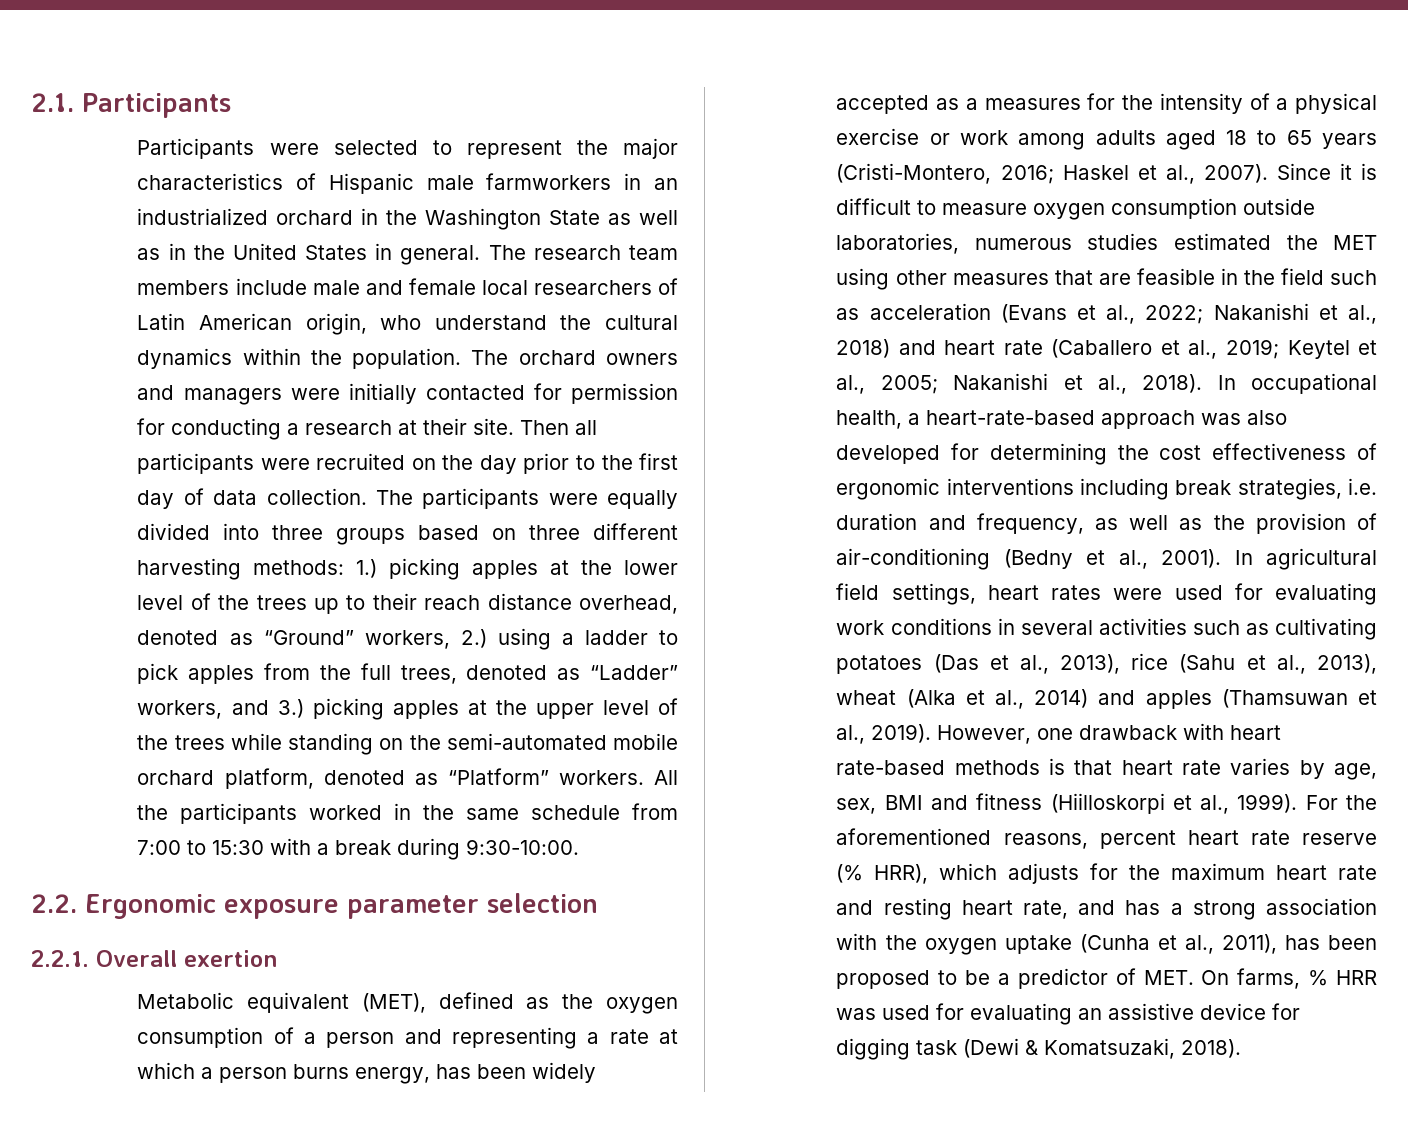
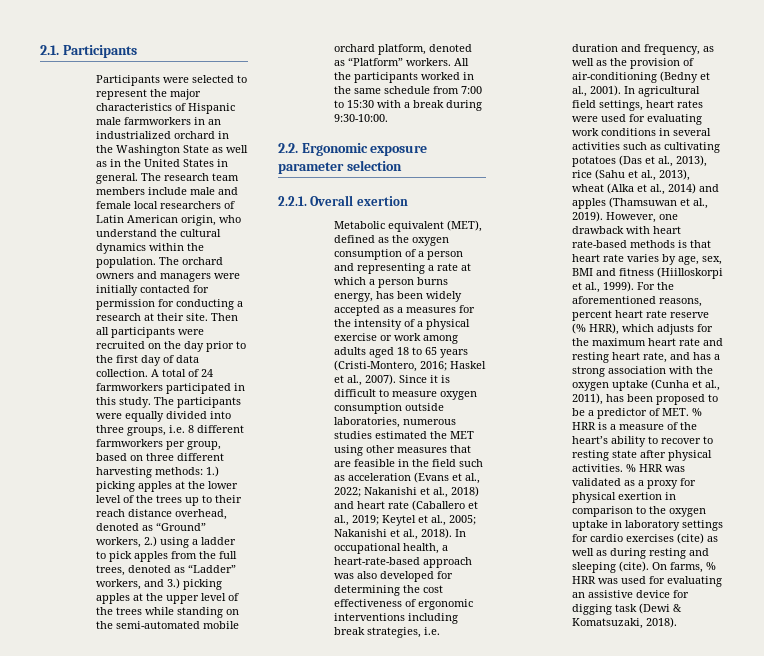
+ A total of 24 farmworkers participated in this study.
- The participants were equally divided into three groups based on three different harvesting methods:
+ The participants were equally divided into three groups, i.e. 8 different farmworkers per group, based on three different harvesting methods:
- For the aforementioned reasons, percent heart rate reserve (% HRR), which adjusts for the maximum heart rate and resting heart rate, and has a strong association with the oxygen uptake (Cunha et al., 2011), has been proposed to be a predictor of MET. On farms, % HRR was used for evaluating an assistive device for digging task (Dewi & Komatsuzaki, 2018).
+ For the aforementioned reasons, percent heart rate reserve (% HRR), which adjusts for the maximum heart rate and resting heart rate, and has a strong association with the oxygen uptake (Cunha et al., 2011), has been proposed to be a predictor of MET. % HRR is a measure of the heart’s ability to recover to resting state after physical activities. % HRR was validated as a proxy for physical exertion in comparison to the oxygen uptake in laboratory settings for cardio exercises (cite) as well as during resting and sleeping (cite). On farms, % HRR was used for evaluating an assistive device for digging task (Dewi & Komatsuzaki, 2018).

